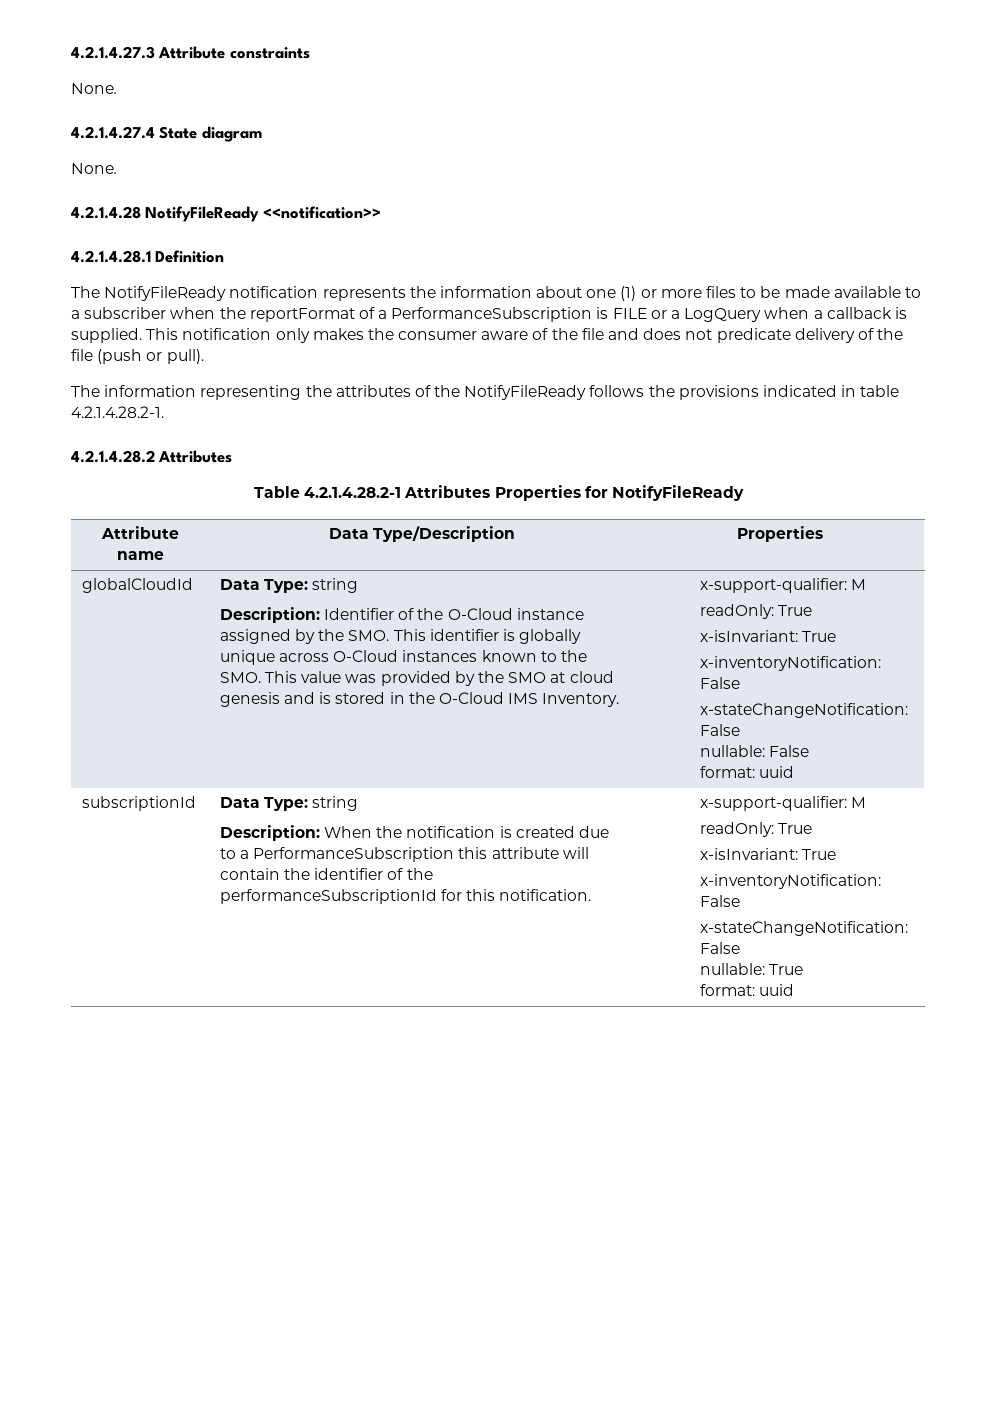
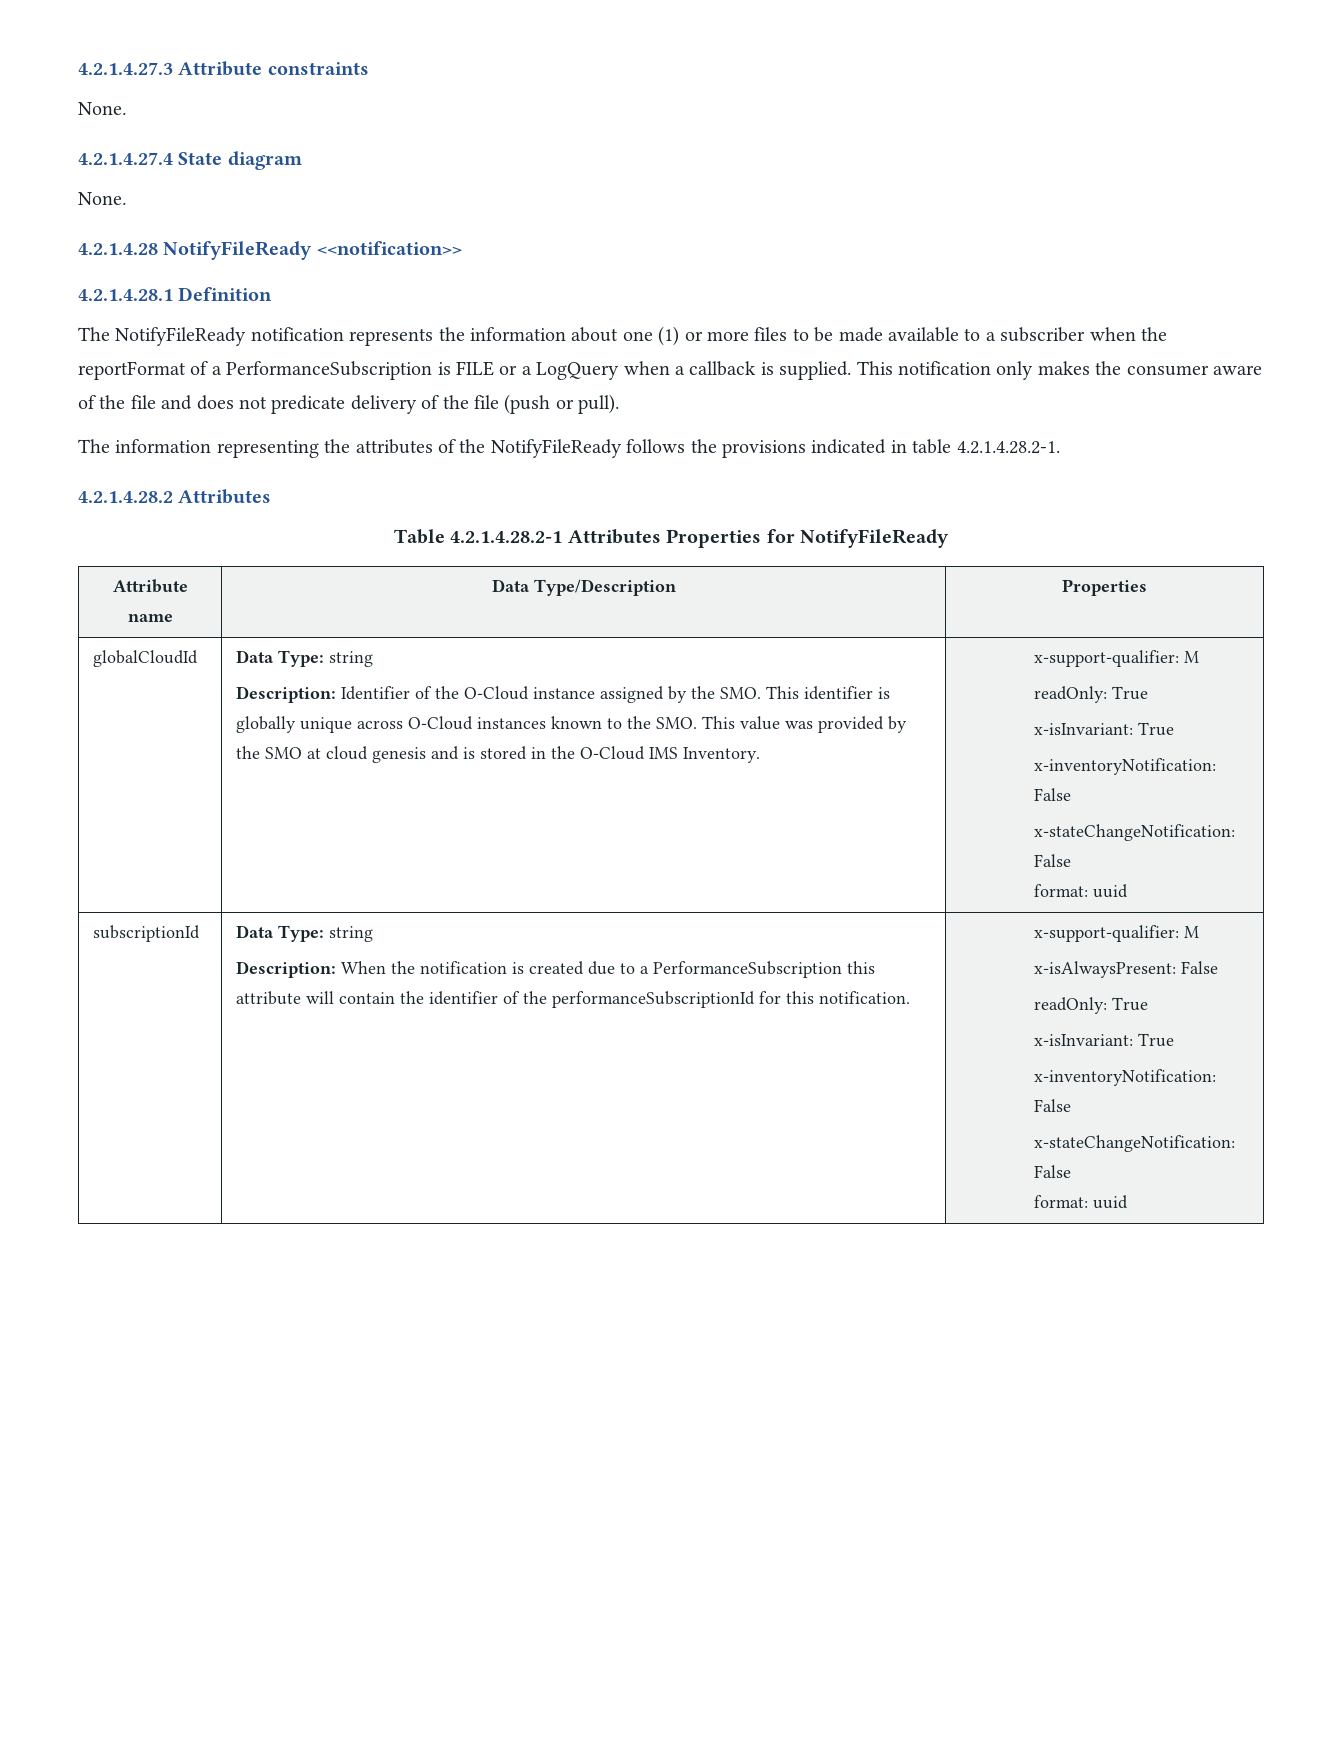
- nullable: False
  subscriptionId | Data Type: string
  Description: When the notification is created due to a PerformanceSubscription this attribute will contain the identifier of the performanceSubscriptionId for this notification. | x-support-qualifier: M
+ x-isAlwaysPresent: False
  readOnly: True
  x-isInvariant: True
  x-inventoryNotification: False
  x-stateChangeNotification: False
- nullable: True

